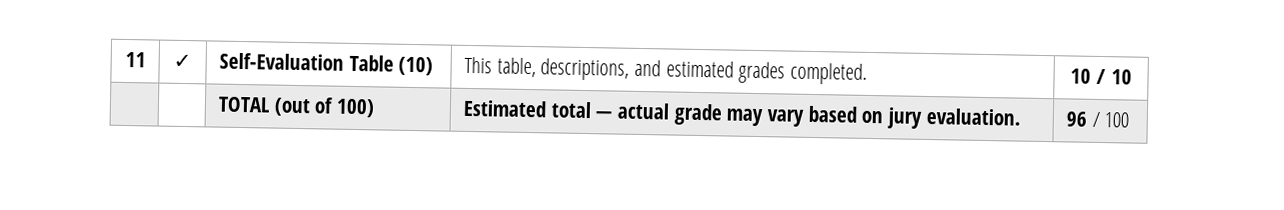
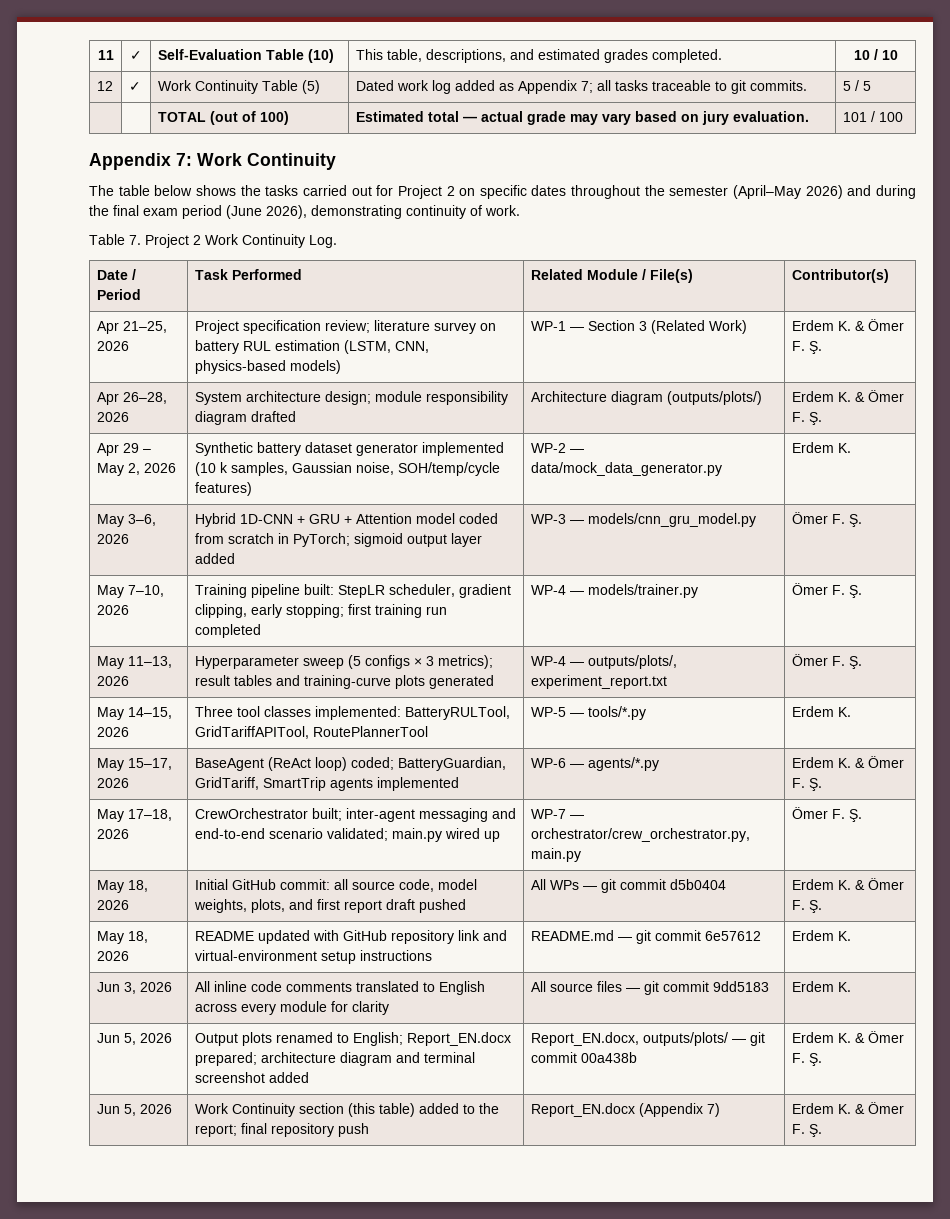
+ 12 | ✓ | Work Continuity Table (5) | Dated work log added as Appendix 7; all tasks traceable to git commits. | 5 / 5
- | | TOTAL (out of 100) | Estimated total — actual grade may vary based on jury evaluation. | 96 / 100
+ | | TOTAL (out of 100) | Estimated total — actual grade may vary based on jury evaluation. | 101 / 100
+ Appendix 7: Work Continuity
+ The table below shows the tasks carried out for Project 2 on specific dates throughout the semester (April–May 2026) and during the final exam period (June 2026), demonstrating continuity of work.
+ Table 7. Project 2 Work Continuity Log.
+ Date / Period | Task Performed | Related Module / File(s) | Contributor(s)
+ Apr 21–25, 2026 | Project specification review; literature survey on battery RUL estimation (LSTM, CNN, physics-based models) | WP-1 — Section 3 (Related Work) | Erdem K. & Ömer F. Ş.
+ Apr 26–28, 2026 | System architecture design; module responsibility diagram drafted | Architecture diagram (outputs/plots/) | Erdem K. & Ömer F. Ş.
+ Apr 29 – May 2, 2026 | Synthetic battery dataset generator implemented (10 k samples, Gaussian noise, SOH/temp/cycle features) | WP-2 — data/mock_data_generator.py | Erdem K.
+ May 3–6, 2026 | Hybrid 1D-CNN + GRU + Attention model coded from scratch in PyTorch; sigmoid output layer added | WP-3 — models/cnn_gru_model.py | Ömer F. Ş.
+ May 7–10, 2026 | Training pipeline built: StepLR scheduler, gradient clipping, early stopping; first training run completed | WP-4 — models/trainer.py | Ömer F. Ş.
+ May 11–13, 2026 | Hyperparameter sweep (5 configs × 3 metrics); result tables and training-curve plots generated | WP-4 — outputs/plots/, experiment_report.txt | Ömer F. Ş.
+ May 14–15, 2026 | Three tool classes implemented: BatteryRULTool, GridTariffAPITool, RoutePlannerTool | WP-5 — tools/*.py | Erdem K.
+ May 15–17, 2026 | BaseAgent (ReAct loop) coded; BatteryGuardian, GridTariff, SmartTrip agents implemented | WP-6 — agents/*.py | Erdem K. & Ömer F. Ş.
+ May 17–18, 2026 | CrewOrchestrator built; inter-agent messaging and end-to-end scenario validated; main.py wired up | WP-7 — orchestrator/crew_orchestrator.py, main.py | Ömer F. Ş.
+ May 18, 2026 | Initial GitHub commit: all source code, model weights, plots, and first report draft pushed | All WPs — git commit d5b0404 | Erdem K. & Ömer F. Ş.
+ May 18, 2026 | README updated with GitHub repository link and virtual-environment setup instructions | README.md — git commit 6e57612 | Erdem K.
+ Jun 3, 2026 | All inline code comments translated to English across every module for clarity | All source files — git commit 9dd5183 | Erdem K.
+ Jun 5, 2026 | Output plots renamed to English; Report_EN.docx prepared; architecture diagram and terminal screenshot added | Report_EN.docx, outputs/plots/ — git commit 00a438b | Erdem K. & Ömer F. Ş.
+ Jun 5, 2026 | Work Continuity section (this table) added to the report; final repository push | Report_EN.docx (Appendix 7) | Erdem K. & Ömer F. Ş.

